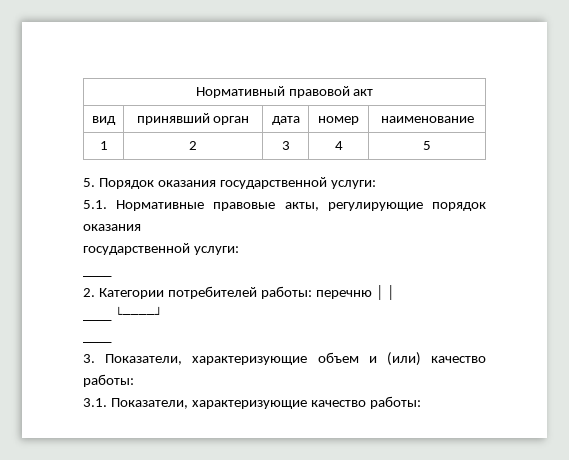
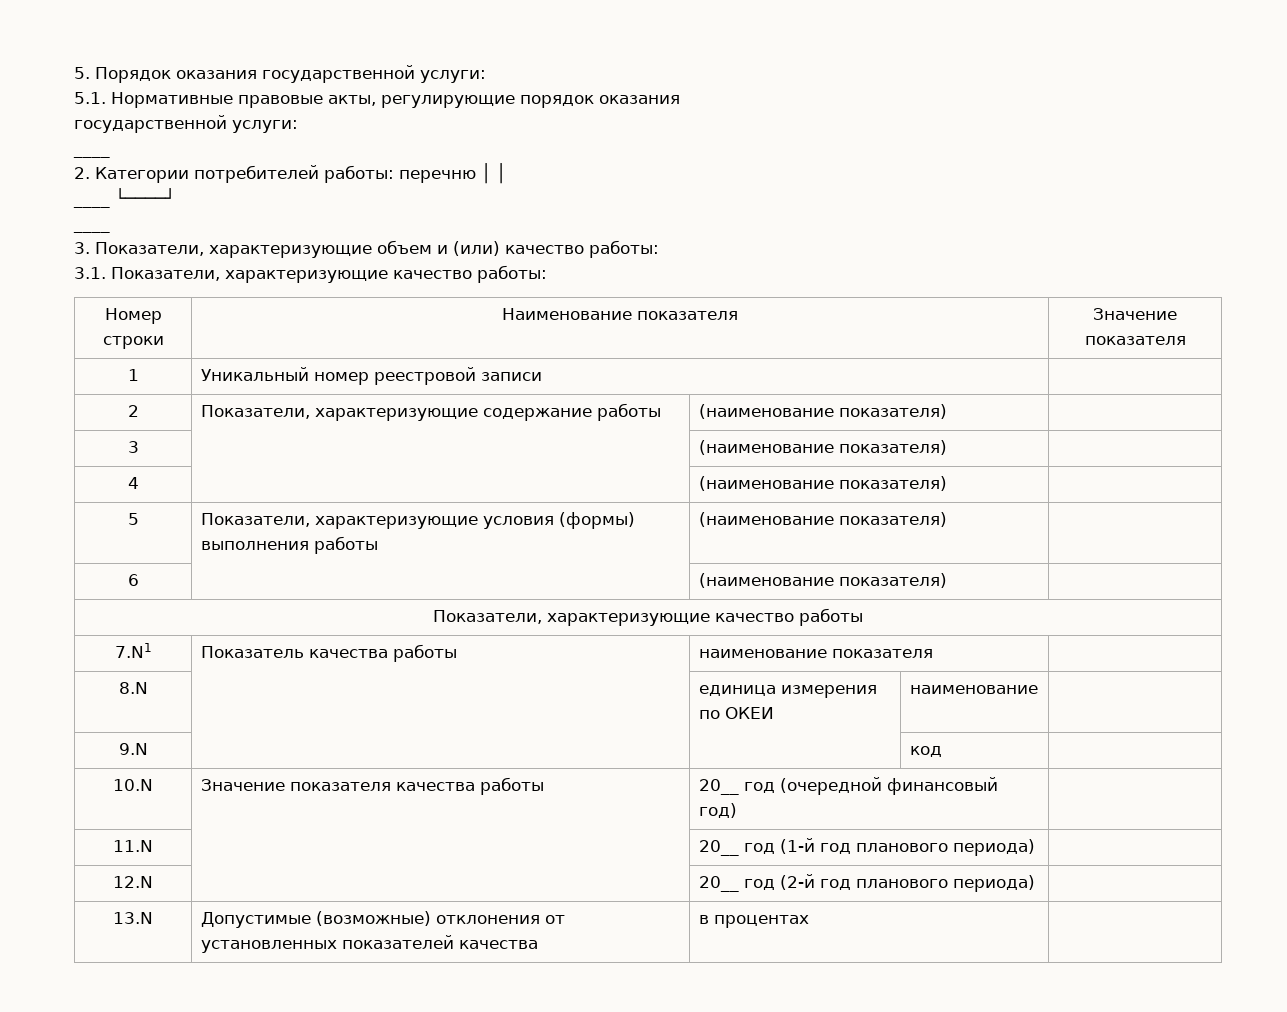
- Нормативный правовой акт
- вид | принявший орган | дата | номер | наименование
- 1 | 2 | 3 | 4 | 5
+ Номер строки | Наименование показателя | Значение показателя
+ 1 | Уникальный номер реестровой записи |
+ 2 | Показатели, характеризующие содержание работы | (наименование показателя) |
+ 3 | | (наименование показателя) |
+ 4 | | (наименование показателя) |
+ 5 | Показатели, характеризующие условия (формы) выполнения работы | (наименование показателя) |
+ 6 | | (наименование показателя) |
+ Показатели, характеризующие качество работы
+ 7.N1 | Показатель качества работы | наименование показателя |
+ 8.N | | единица измерения по ОКЕИ | наименование |
+ 9.N | | | код |
+ 10.N | Значение показателя качества работы | 20__ год (очередной финансовый год) |
+ 11.N | | 20__ год (1-й год планового периода) |
+ 12.N | | 20__ год (2-й год планового периода) |
+ 13.N | Допустимые (возможные) отклонения от установленных показателей качества | в процентах |

